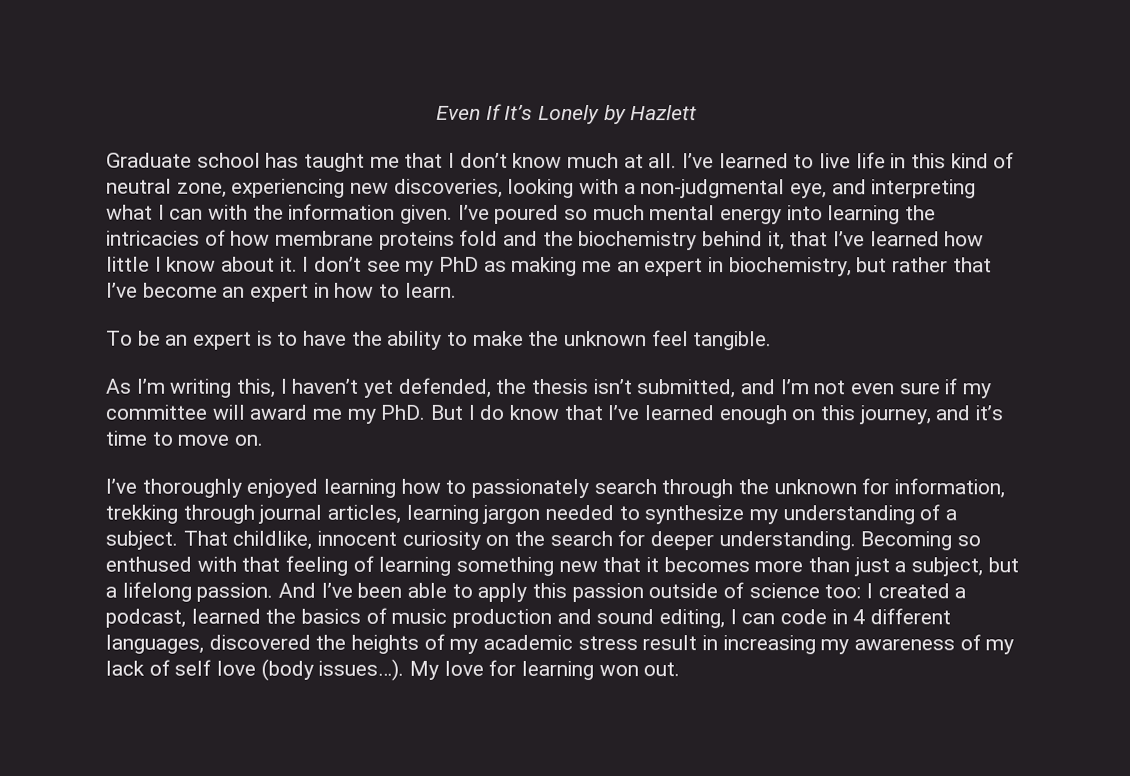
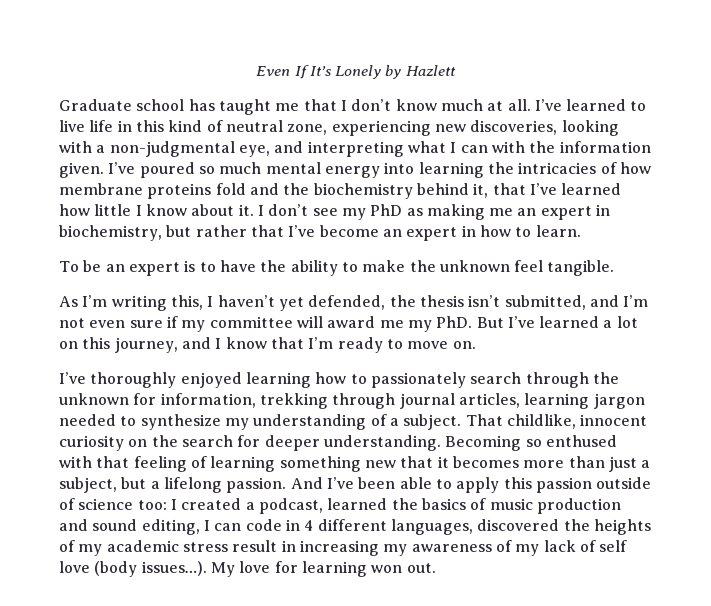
- As I’m writing this, I haven’t yet defended, the thesis isn’t submitted, and I’m not even sure if my committee will award me my PhD. But I do know that I’ve learned enough on this journey, and it’s time to move on.
+ As I’m writing this, I haven’t yet defended, the thesis isn’t submitted, and I’m not even sure if my committee will award me my PhD. But I’ve learned a lot on this journey, and I know that I’m ready to move on.

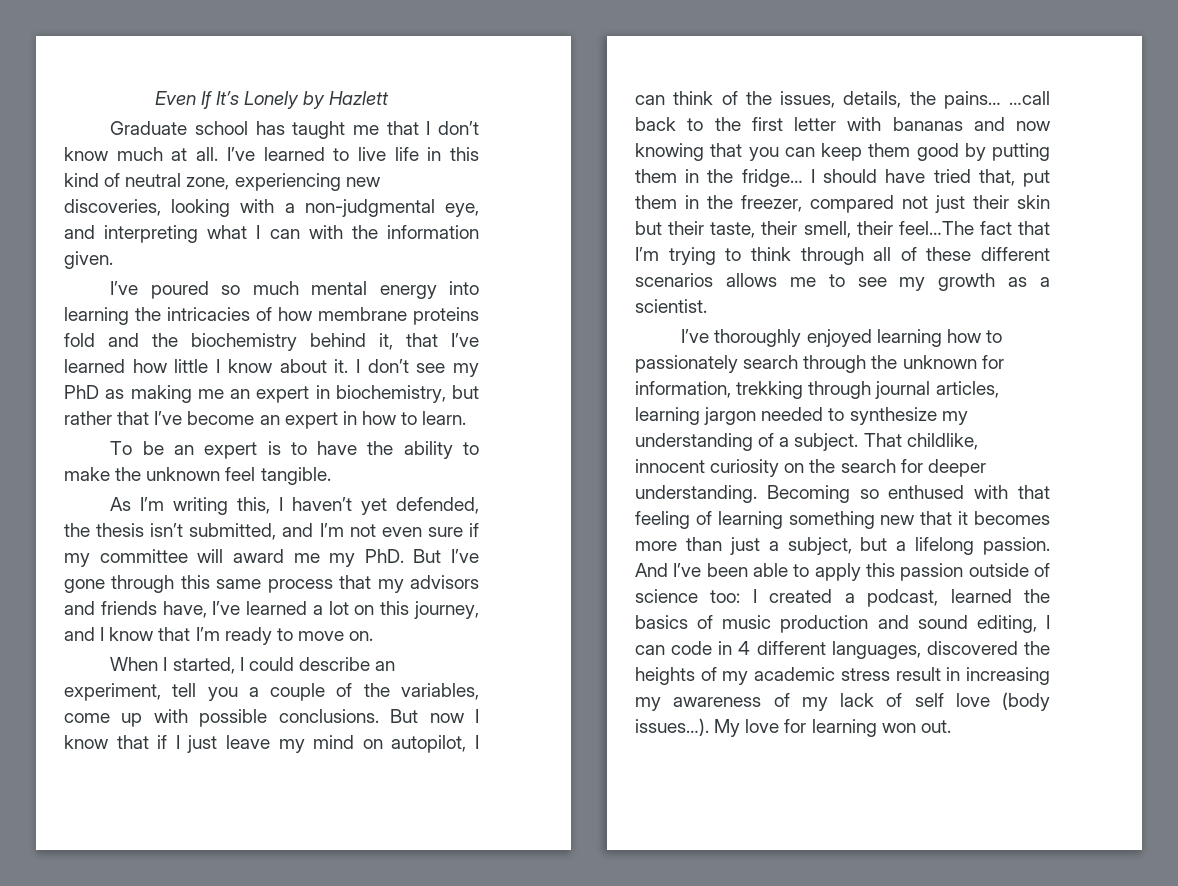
- I’ve learned to live life in this kind of neutral zone, experiencing new discoveries, looking with a non-judgmental eye, and interpreting what I can with the information given. I’ve poured so much mental energy into learning the intricacies of how membrane proteins fold and the biochemistry behind it, that I’ve learned how little I know about it.
+ I’ve learned to live life in this kind of neutral zone, experiencing new discoveries, looking with a non-judgmental eye, and interpreting what I can with the information given.
+ I’ve poured so much mental energy into learning the intricacies of how membrane proteins fold and the biochemistry behind it, that I’ve learned how little I know about it.
- As I’m writing this, I haven’t yet defended, the thesis isn’t submitted, and I’m not even sure if my committee will award me my PhD. But I’ve learned a lot on this journey, and I know that I’m ready to move on.
+ As I’m writing this, I haven’t yet defended, the thesis isn’t submitted, and I’m not even sure if my committee will award me my PhD. But I’ve gone through this same process that my advisors and friends have, I’ve learned a lot on this journey, and I know that I’m ready to move on.
+ When I started, I could describe an experiment, tell you a couple of the variables, come up with possible conclusions. But now I know that if I just leave my mind on autopilot, I can think of the issues, details, the pains… …call back to the first letter with bananas and now knowing that you can keep them good by putting them in the fridge… I should have tried that, put them in the freezer, compared not just their skin but their taste, their smell, their feel…The fact that I’m trying to think through all of these different scenarios allows me to see my growth as a scientist.

